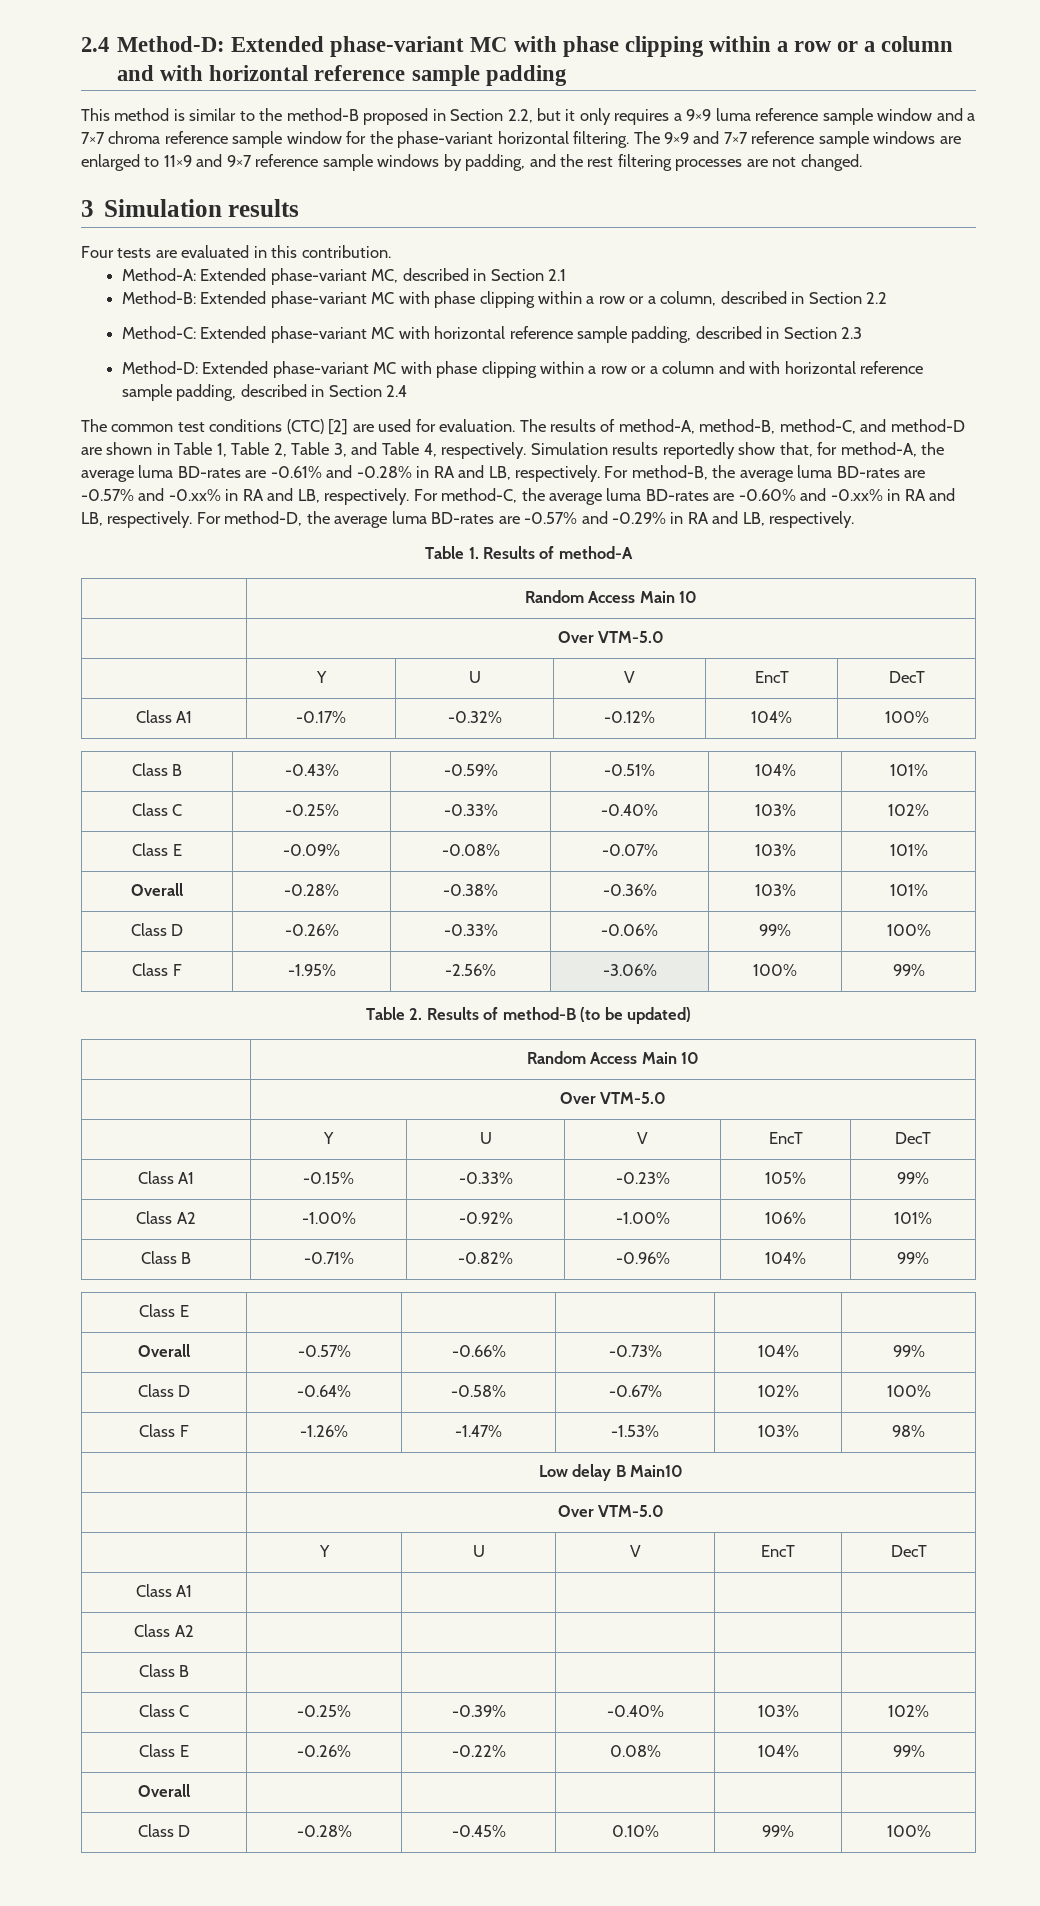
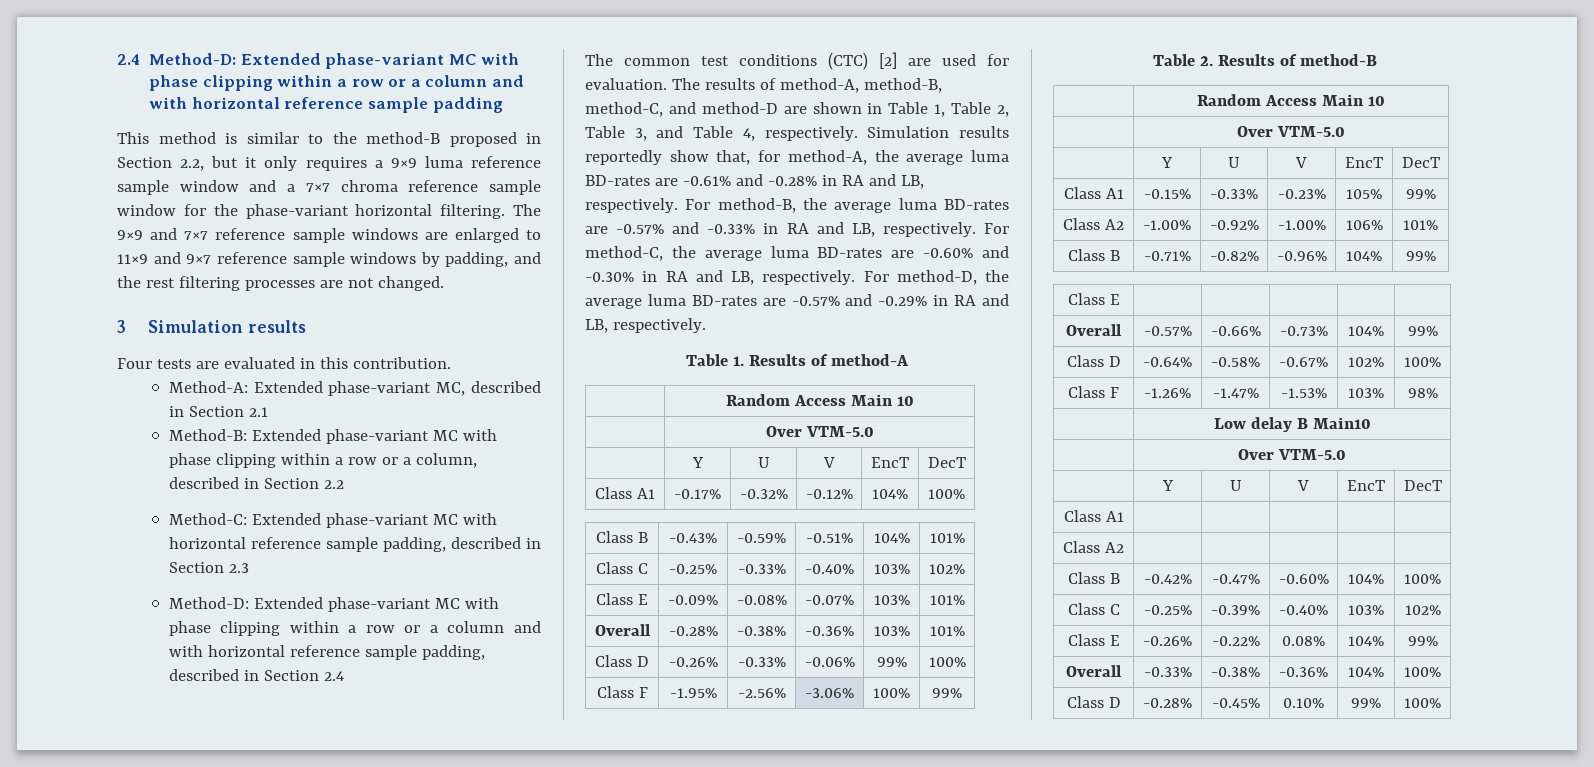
- For method-B, the average luma BD-rates are -0.57% and -0.xx% in RA and LB, respectively.
+ For method-B, the average luma BD-rates are -0.57% and -0.33% in RA and LB, respectively.
- For method-C, the average luma BD-rates are -0.60% and -0.xx% in RA and LB, respectively.
+ For method-C, the average luma BD-rates are -0.60% and -0.30% in RA and LB, respectively.
- Table 2. Results of method-B (to be updated)
+ Table 2. Results of method-B
- Class B | | | | |
+ Class B | -0.42% | -0.47% | -0.60% | 104% | 100%
- Overall | | | | |
+ Overall | -0.33% | -0.38% | -0.36% | 104% | 100%

